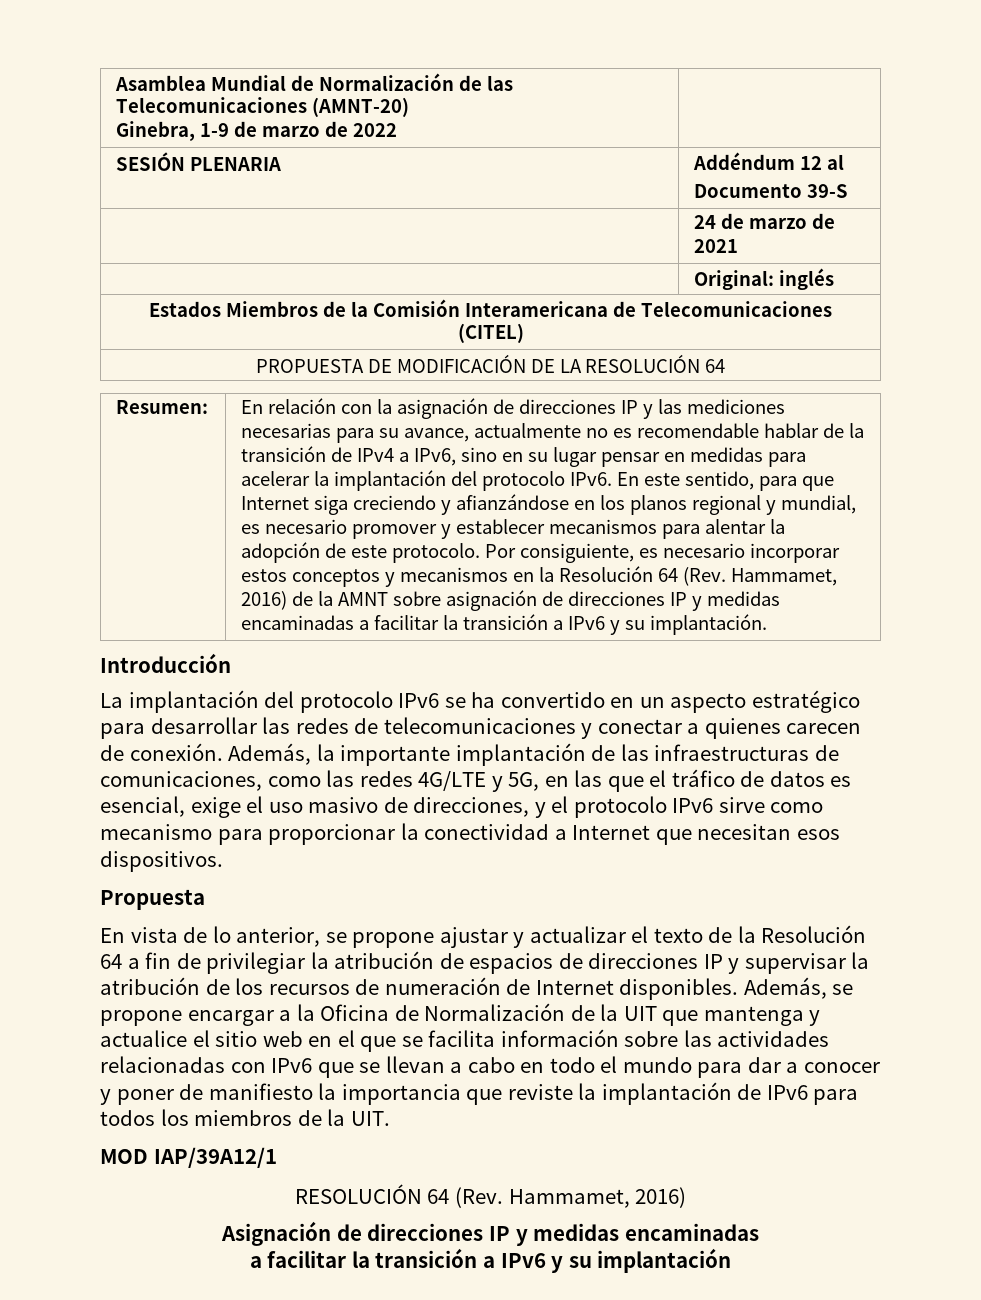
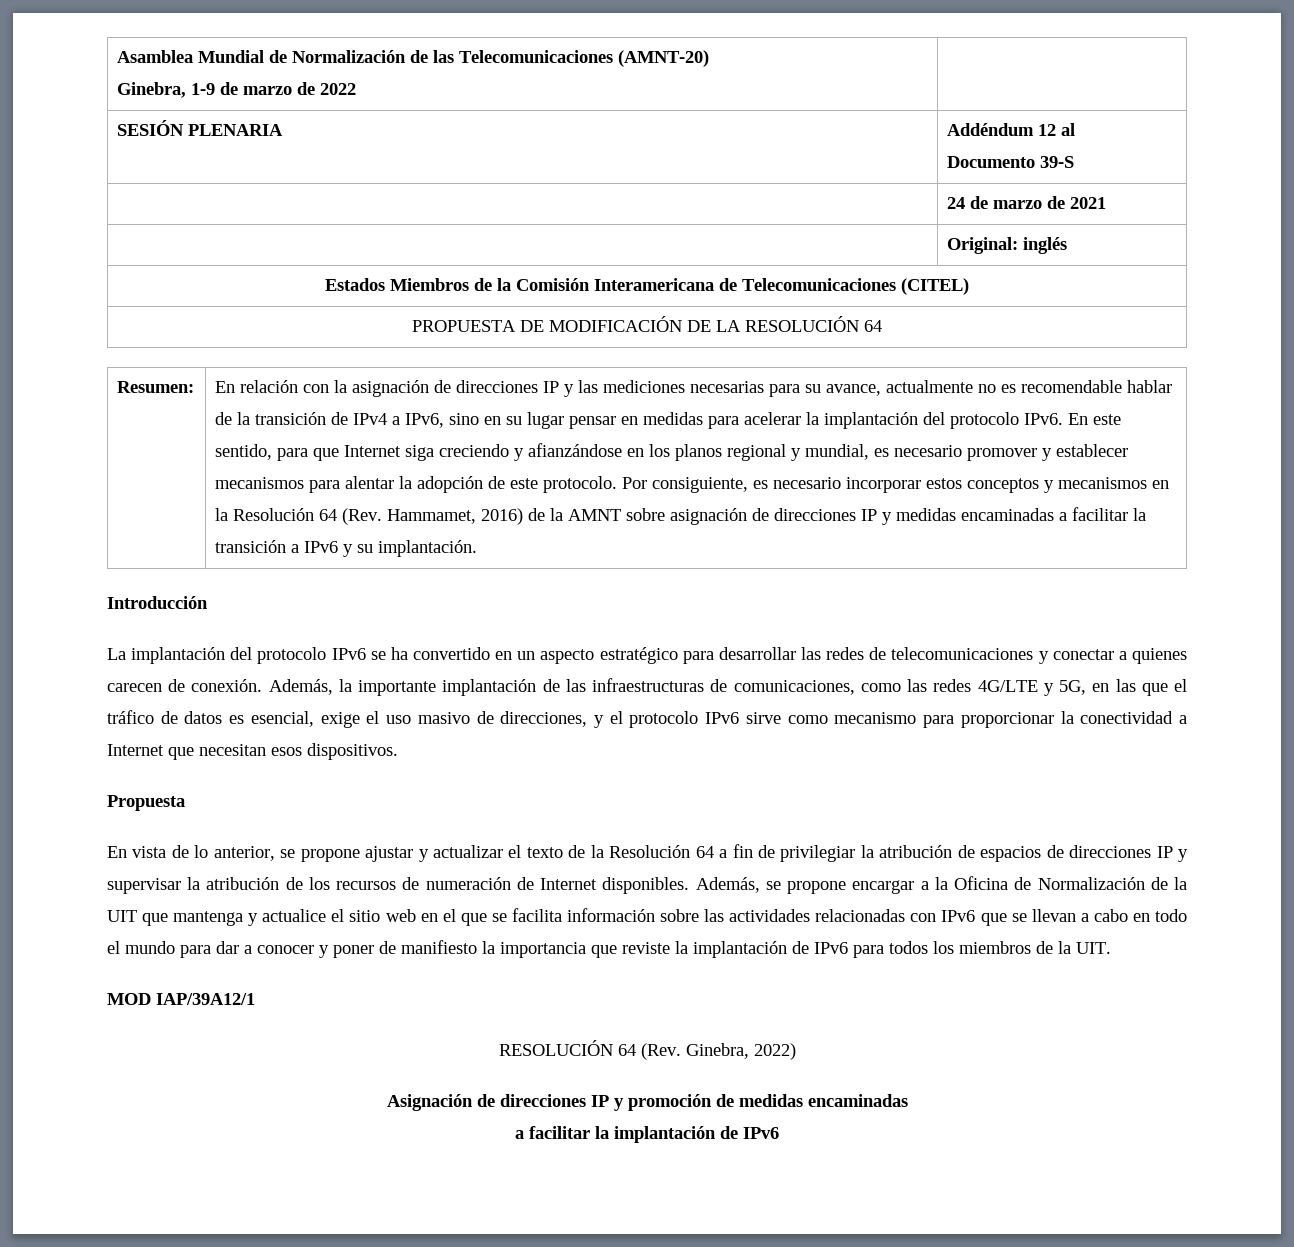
- RESOLUCIÓN 64 (Rev. Hammamet, 2016)
+ RESOLUCIÓN 64 (Rev. Ginebra, 2022)
- Asignación de direcciones IP y medidas encaminadas
+ Asignación de direcciones IP y promoción de medidas encaminadas
- a facilitar la transición a IPv6 y su implantación
+ a facilitar la implantación de IPv6

